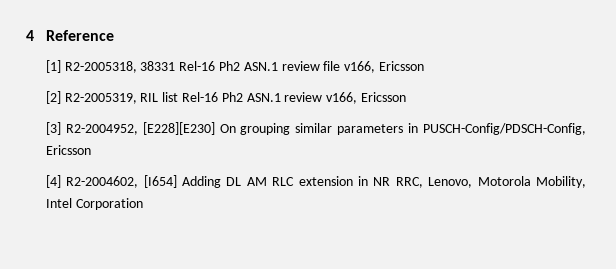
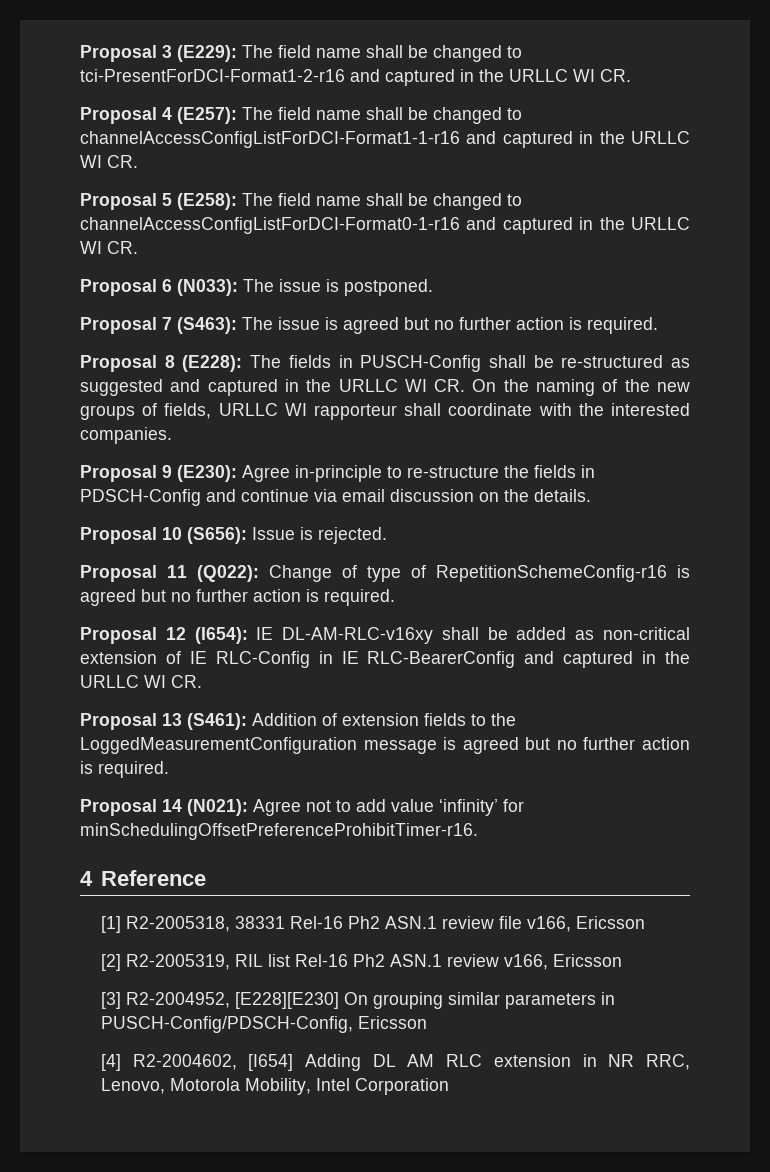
+ Proposal 3 (E229): The field name shall be changed to tci-PresentForDCI-Format1-2-r16 and captured in the URLLC WI CR.
+ Proposal 4 (E257): The field name shall be changed to channelAccessConfigListForDCI-Format1-1-r16 and captured in the URLLC WI CR.
+ Proposal 5 (E258): The field name shall be changed to channelAccessConfigListForDCI-Format0-1-r16 and captured in the URLLC WI CR.
+ Proposal 6 (N033): The issue is postponed.
+ Proposal 7 (S463): The issue is agreed but no further action is required.
+ Proposal 8 (E228): The fields in PUSCH-Config shall be re-structured as suggested and captured in the URLLC WI CR. On the naming of the new groups of fields, URLLC WI rapporteur shall coordinate with the interested companies.
+ Proposal 9 (E230): Agree in-principle to re-structure the fields in PDSCH-Config and continue via email discussion on the details.
+ Proposal 10 (S656): Issue is rejected.
+ Proposal 11 (Q022): Change of type of RepetitionSchemeConfig-r16 is agreed but no further action is required.
+ Proposal 12 (I654): IE DL-AM-RLC-v16xy shall be added as non-critical extension of IE RLC-Config in IE RLC-BearerConfig and captured in the URLLC WI CR.
+ Proposal 13 (S461): Addition of extension fields to the LoggedMeasurementConfiguration message is agreed but no further action is required.
+ Proposal 14 (N021): Agree not to add value ‘infinity’ for minSchedulingOffsetPreferenceProhibitTimer-r16.

